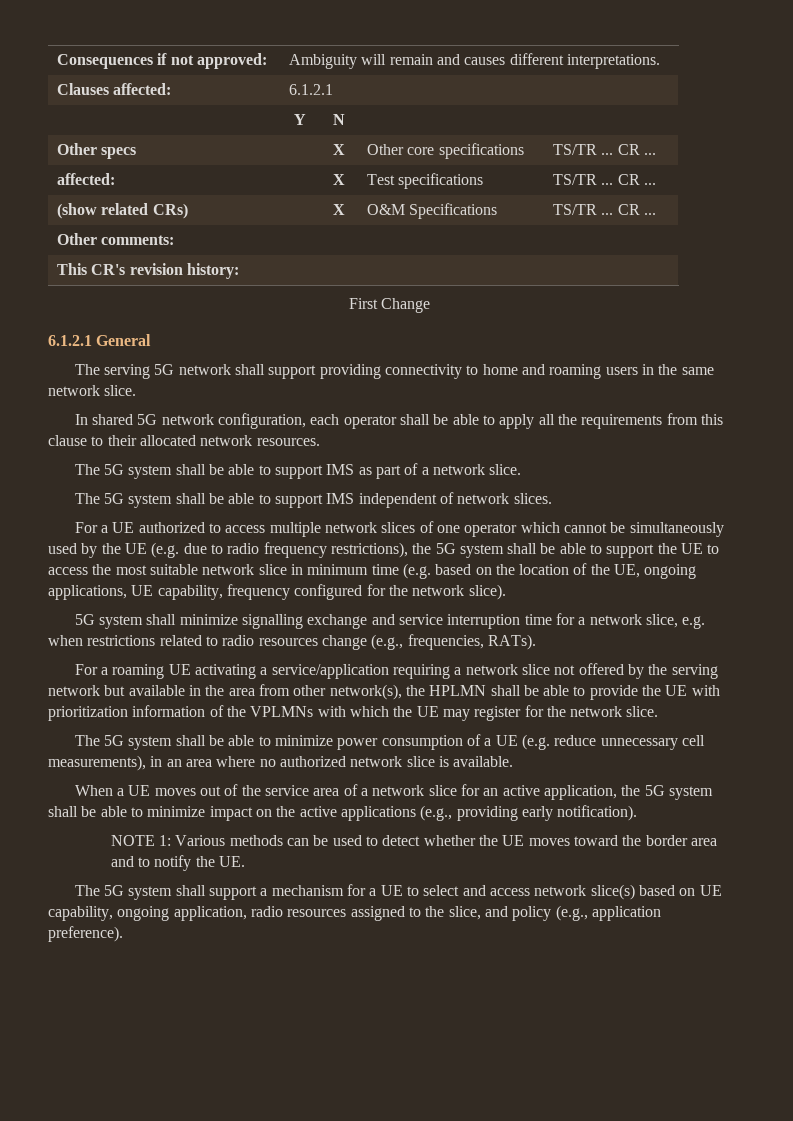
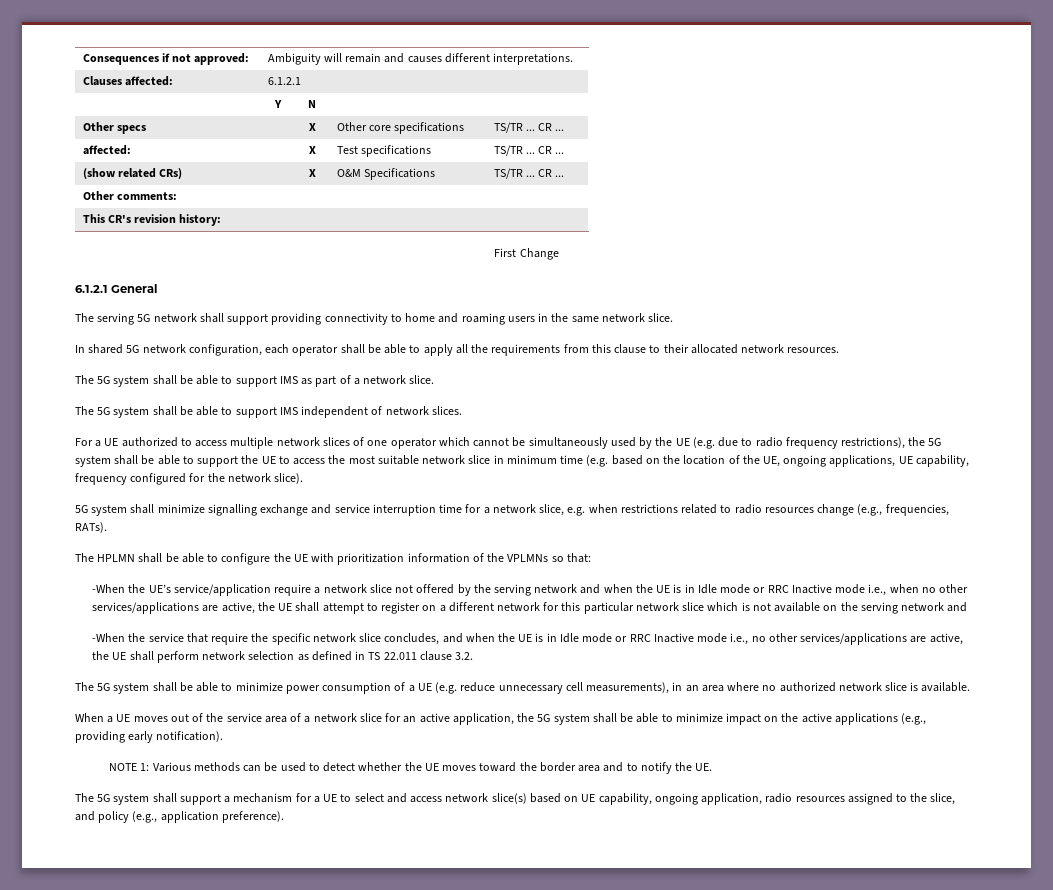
- For a roaming UE activating a service/application requiring a network slice not offered by the serving network but available in the area from other network(s), the HPLMN shall be able to provide the UE with prioritization information of the VPLMNs with which the UE may register for the network slice.
+ The HPLMN shall be able to configure the UE with prioritization information of the VPLMNs so that:
+ -When the UE’s service/application require a network slice not offered by the serving network and when the UE is in Idle mode or RRC Inactive mode i.e., when no other services/applications are active, the UE shall attempt to register on a different network for this particular network slice which is not available on the serving network and
+ -When the service that require the specific network slice concludes, and when the UE is in Idle mode or RRC Inactive mode i.e., no other services/applications are active, the UE shall perform network selection as defined in TS 22.011 clause 3.2.

